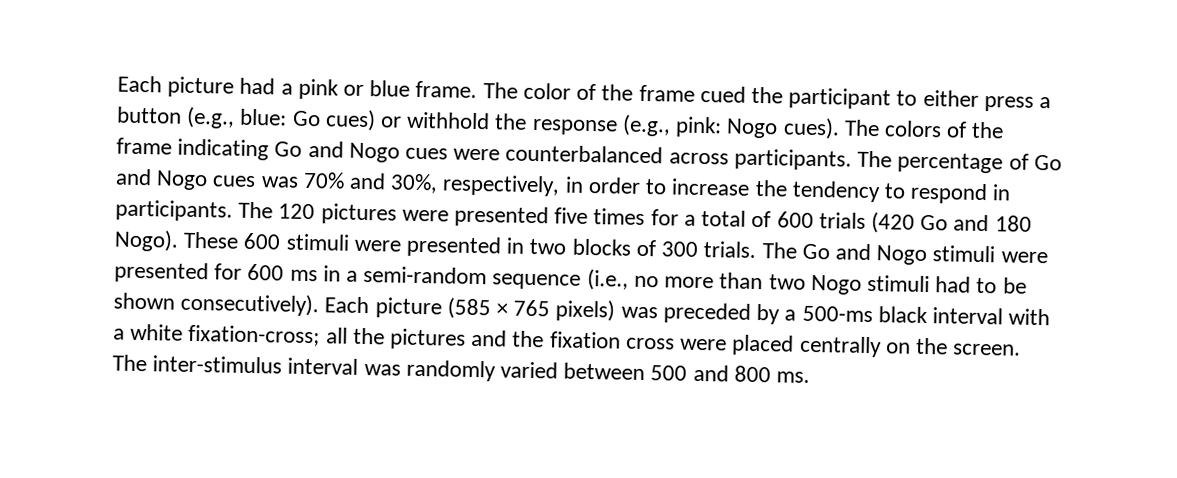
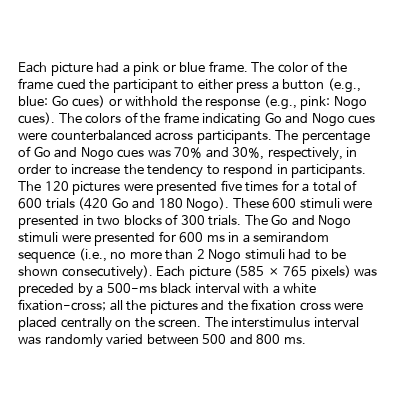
- The Go and Nogo stimuli were presented for 600 ms in a semi-random sequence (i.e., no more than two Nogo stimuli had to be shown consecutively).
+ The Go and Nogo stimuli were presented for 600 ms in a semirandom sequence (i.e., no more than 2 Nogo stimuli had to be shown consecutively).
- The inter-stimulus interval was randomly varied between 500 and 800 ms.
+ The interstimulus interval was randomly varied between 500 and 800 ms.

